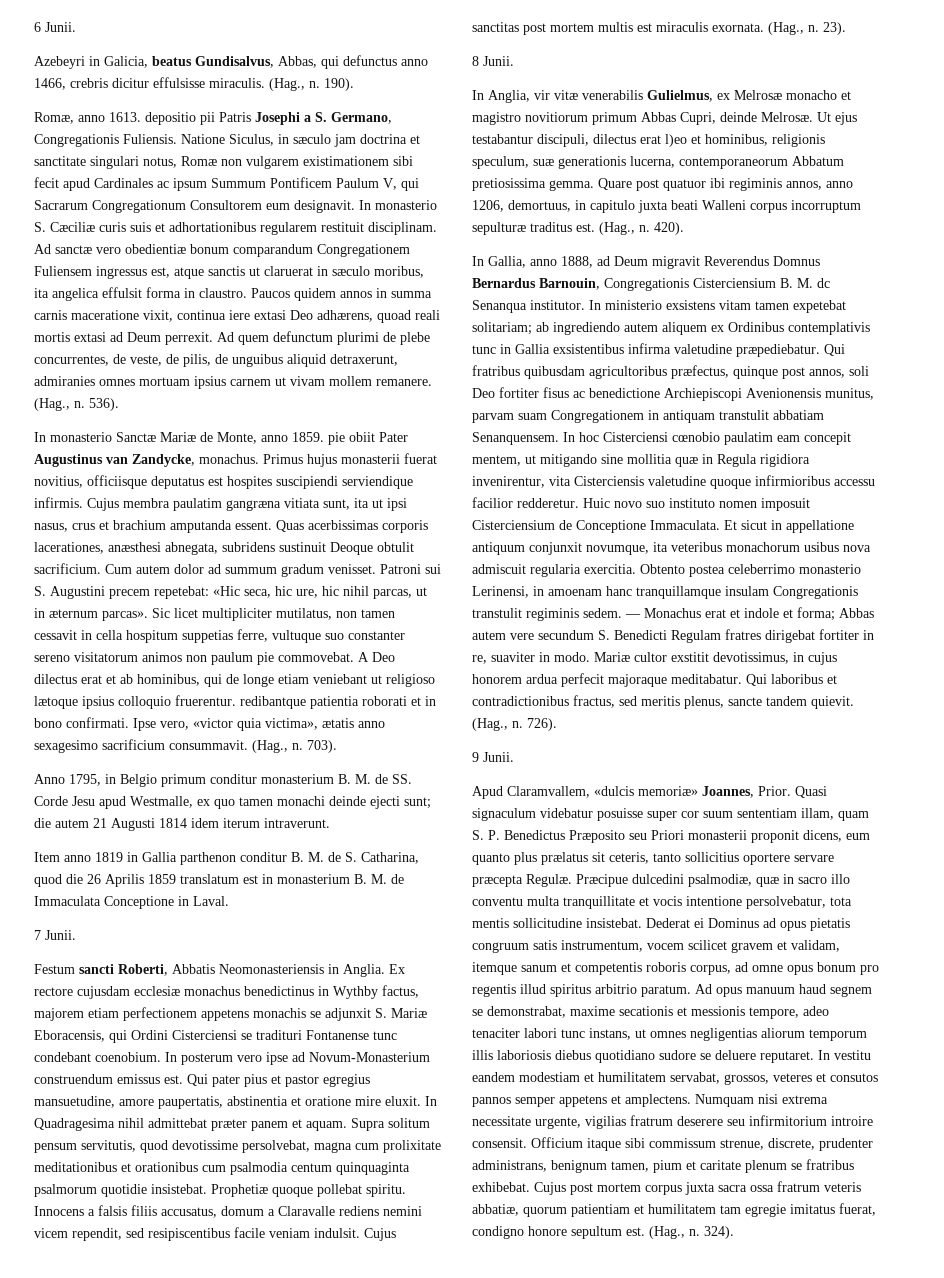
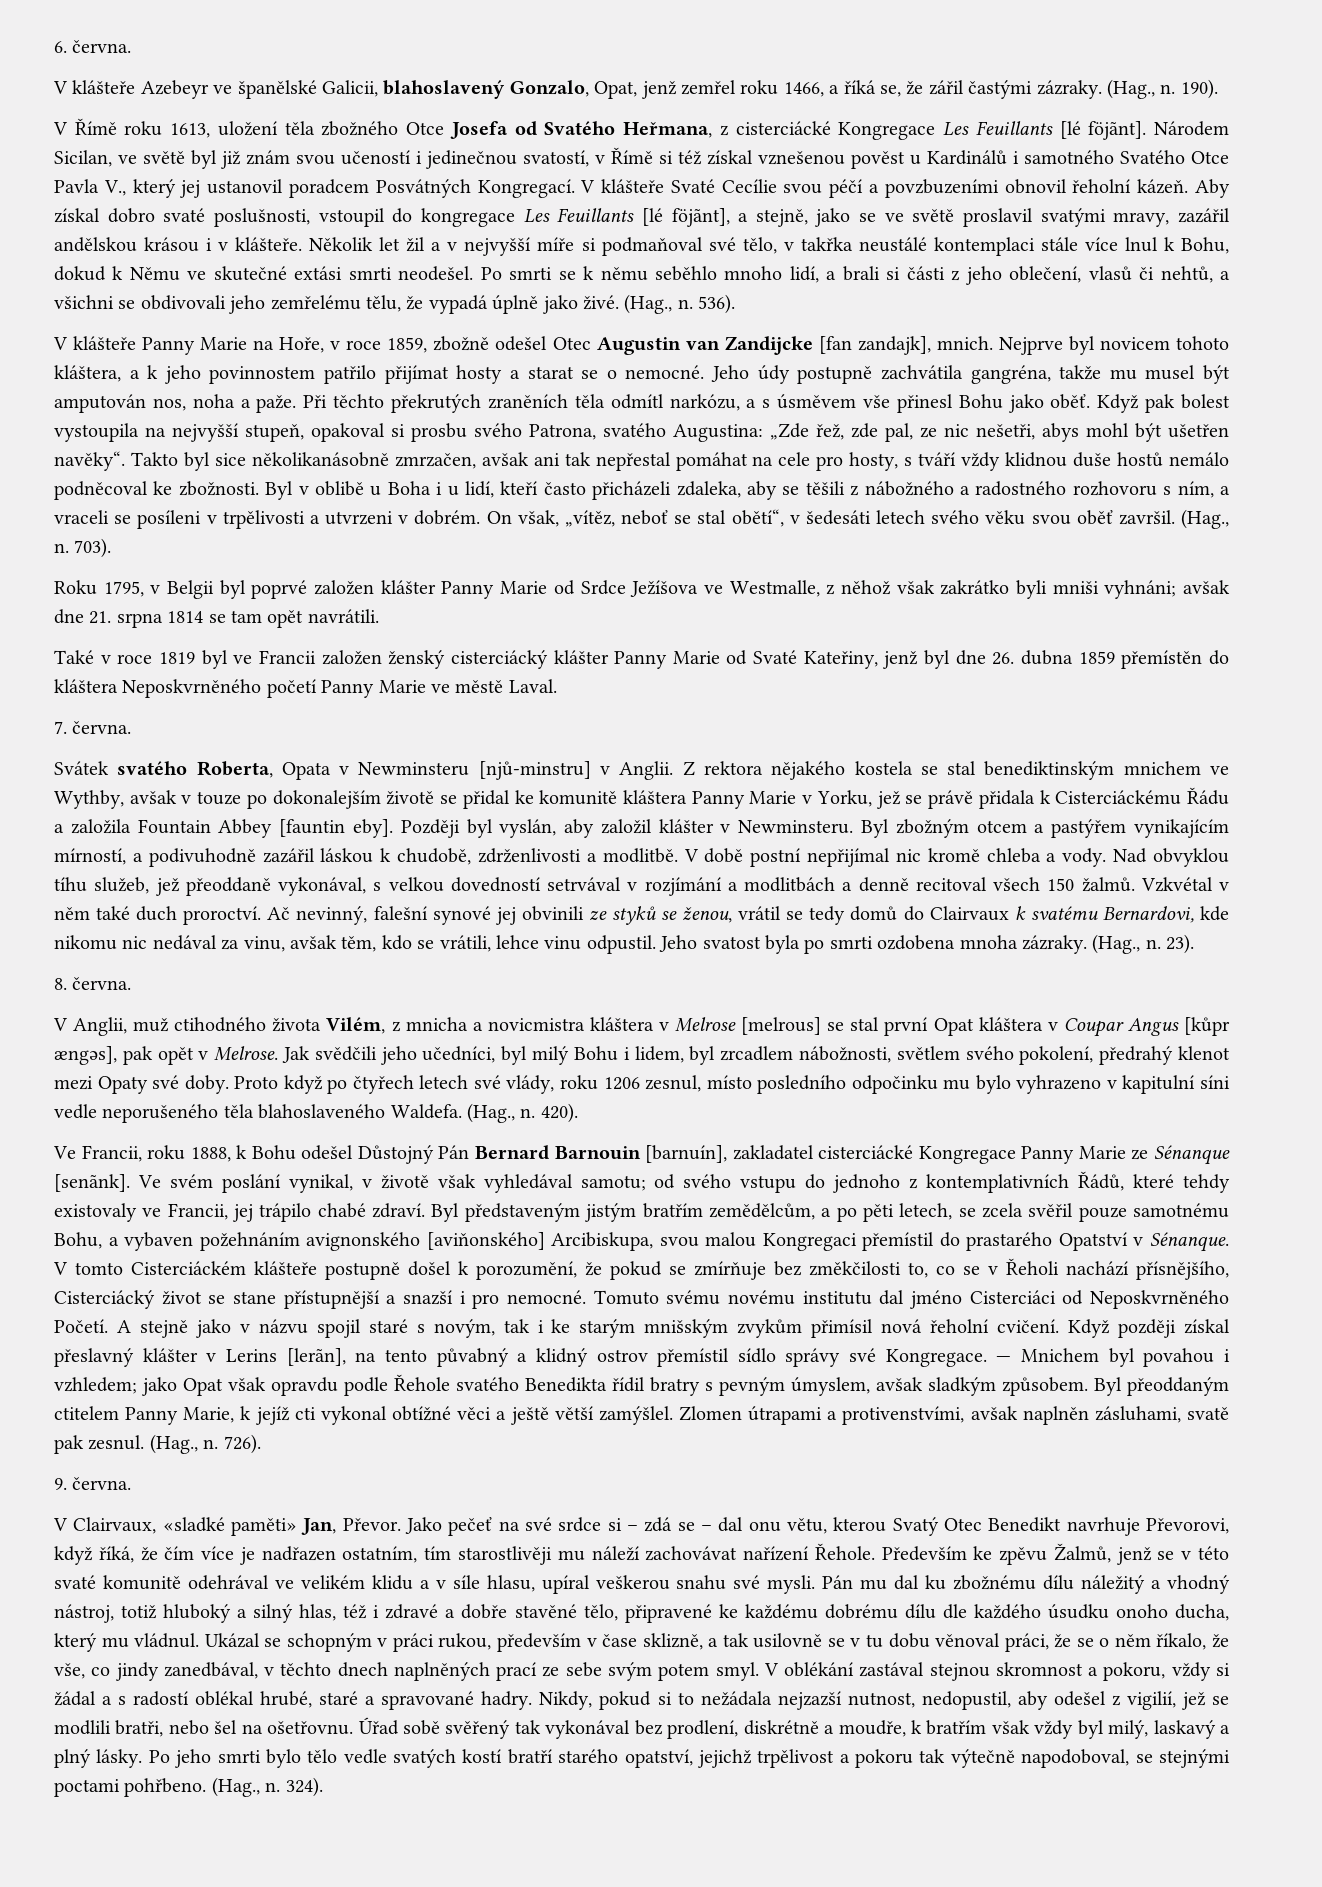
- 6 Junii.
- Azebeyri in Galicia, beatus Gundisalvus, Abbas, qui defunctus anno 1466, crebris dicitur effulsisse miraculis. (Hag., n. 190).
- Romæ, anno 1613. depositio pii Patris Josephi a S. Germano, Congregationis Fuliensis. Natione Siculus, in sæculo jam doctrina et sanctitate singulari notus, Romæ non vulgarem existimationem sibi fecit apud Cardinales ac ipsum Summum Pontificem Paulum V, qui Sacrarum Congregationum Consultorem eum designavit. In monasterio S. Cæciliæ curis suis et adhortationibus regularem restituit disciplinam. Ad sanctæ vero obedientiæ bonum comparandum Congregationem Fuliensem ingressus est, atque sanctis ut claruerat in sæculo moribus, ita angelica effulsit forma in claustro. Paucos quidem annos in summa carnis maceratione vixit, continua iere extasi Deo adhærens, quoad reali mortis extasi ad Deum perrexit. Ad quem defunctum plurimi de plebe concurrentes, de veste, de pilis, de unguibus aliquid detraxerunt, admiranies omnes mortuam ipsius carnem ut vivam mollem remanere. (Hag., n. 536).
- In monasterio Sanctæ Mariæ de Monte, anno 1859. pie obiit Pater Augustinus van Zandycke, monachus. Primus hujus monasterii fuerat novitius, officiisque deputatus est hospites suscipiendi serviendique infirmis. Cujus membra paulatim gangræna vitiata sunt, ita ut ipsi nasus, crus et brachium amputanda essent. Quas acerbissimas corporis lacerationes, anæsthesi abnegata, subridens sustinuit Deoque obtulit sacrificium. Cum autem dolor ad summum gradum venisset. Patroni sui S. Augustini precem repetebat: «Hic seca, hic ure, hic nihil parcas, ut in æternum parcas». Sic licet multipliciter mutilatus, non tamen cessavit in cella hospitum suppetias ferre, vultuque suo constanter sereno visitatorum animos non paulum pie commovebat. A Deo dilectus erat et ab hominibus, qui de longe etiam veniebant ut religioso lætoque ipsius colloquio fruerentur. redibantque patientia roborati et in bono confirmati. Ipse vero, «victor quia victima», ætatis anno sexagesimo sacrificium consummavit. (Hag., n. 703).
- Anno 1795, in Belgio primum conditur monasterium B. M. de SS. Corde Jesu apud Westmalle, ex quo tamen monachi deinde ejecti sunt; die autem 21 Augusti 1814 idem iterum intraverunt.
- Item anno 1819 in Gallia parthenon conditur B. M. de S. Catharina, quod die 26 Aprilis 1859 translatum est in monasterium B. M. de Immaculata Conceptione in Laval.
- 7 Junii.
- Festum sancti Roberti, Abbatis Neomonasteriensis in Anglia. Ex rectore cujusdam ecclesiæ monachus benedictinus in Wythby factus, majorem etiam perfectionem appetens monachis se adjunxit S. Mariæ Eboracensis, qui Ordini Cisterciensi se tradituri Fontanense tunc condebant coenobium. In posterum vero ipse ad Novum-Monasterium construendum emissus est. Qui pater pius et pastor egregius mansuetudine, amore paupertatis, abstinentia et oratione mire eluxit. In Quadragesima nihil admittebat præter panem et aquam. Supra solitum pensum servitutis, quod devotissime persolvebat, magna cum prolixitate meditationibus et orationibus cum psalmodia centum quinquaginta psalmorum quotidie insistebat. Prophetiæ quoque pollebat spiritu. Innocens a falsis filiis accusatus, domum a Claravalle rediens nemini vicem rependit, sed resipiscentibus facile veniam indulsit. Cujus sanctitas post mortem multis est miraculis exornata. (Hag., n. 23).
- 8 Junii.
- In Anglia, vir vitæ venerabilis Gulielmus, ex Melrosæ monacho et magistro novitiorum primum Abbas Cupri, deinde Melrosæ. Ut ejus testabantur discipuli, dilectus erat l)eo et hominibus, religionis speculum, suæ generationis lucerna, contemporaneorum Abbatum pretiosissima gemma. Quare post quatuor ibi regiminis annos, anno 1206, demortuus, in capitulo juxta beati Walleni corpus incorruptum sepulturæ traditus est. (Hag., n. 420).
- In Gallia, anno 1888, ad Deum migravit Reverendus Domnus Bernardus Barnouin, Congregationis Cisterciensium B. M. dc Senanqua institutor. In ministerio exsistens vitam tamen expetebat solitariam; ab ingrediendo autem aliquem ex Ordinibus contemplativis tunc in Gallia exsistentibus infirma valetudine præpediebatur. Qui fratribus quibusdam agricultoribus præfectus, quinque post annos, soli Deo fortiter fisus ac benedictione Archiepiscopi Avenionensis munitus, parvam suam Congregationem in antiquam transtulit abbatiam Senanquensem. In hoc Cisterciensi cœnobio paulatim eam concepit mentem, ut mitigando sine mollitia quæ in Regula rigidiora invenirentur, vita Cisterciensis valetudine quoque infirmioribus accessu facilior redderetur. Huic novo suo instituto nomen imposuit Cisterciensium de Conceptione Immaculata. Et sicut in appellatione antiquum conjunxit novumque, ita veteribus monachorum usibus nova admiscuit regularia exercitia. Obtento postea celeberrimo monasterio Lerinensi, in amoenam hanc tranquillamque insulam Congregationis transtulit regiminis sedem. — Monachus erat et indole et forma; Abbas autem vere secundum S. Benedicti Regulam fratres dirigebat fortiter in re, suaviter in modo. Mariæ cultor exstitit devotissimus, in cujus honorem ardua perfecit majoraque meditabatur. Qui laboribus et contradictionibus fractus, sed meritis plenus, sancte tandem quievit. (Hag., n. 726).
- 9 Junii.
- Apud Claramvallem, «dulcis memoriæ» Joannes, Prior. Quasi signaculum videbatur posuisse super cor suum sententiam illam, quam S. P. Benedictus Præposito seu Priori monasterii proponit dicens, eum quanto plus prælatus sit ceteris, tanto sollicitius oportere servare præcepta Regulæ. Præcipue dulcedini psalmodiæ, quæ in sacro illo conventu multa tranquillitate et vocis intentione persolvebatur, tota mentis sollicitudine insistebat. Dederat ei Dominus ad opus pietatis congruum satis instrumentum, vocem scilicet gravem et validam, itemque sanum et competentis roboris corpus, ad omne opus bonum pro regentis illud spiritus arbitrio paratum. Ad opus manuum haud segnem se demonstrabat, maxime secationis et messionis tempore, adeo tenaciter labori tunc instans, ut omnes negligentias aliorum temporum illis laboriosis diebus quotidiano sudore se deluere reputaret. In vestitu eandem modestiam et humilitatem servabat, grossos, veteres et consutos pannos semper appetens et amplectens. Numquam nisi extrema necessitate urgente, vigilias fratrum deserere seu infirmitorium introire consensit. Officium itaque sibi commissum strenue, discrete, prudenter administrans, benignum tamen, pium et caritate plenum se fratribus exhibebat. Cujus post mortem corpus juxta sacra ossa fratrum veteris abbatiæ, quorum patientiam et humilitatem tam egregie imitatus fuerat, condigno honore sepultum est.
+ 6. června.
+ V klášteře Azebeyr ve španělské Galicii, blahoslavený Gonzalo, Opat, jenž zemřel roku 1466, a říká se, že zářil častými zázraky. (Hag., n. 190).
+ V Římě roku 1613, uložení těla zbožného Otce Josefa od Svatého Heřmana, z cisterciácké Kongregace Les Feuillants [lé föjãnt]. Národem Sicilan, ve světě byl již znám svou učeností i jedinečnou svatostí, v Římě si též získal vznešenou pověst u Kardinálů i samotného Svatého Otce Pavla V., který jej ustanovil poradcem Posvátných Kongregací. V klášteře Svaté Cecílie svou péčí a povzbuzeními obnovil řeholní kázeň. Aby získal dobro svaté poslušnosti, vstoupil do kongregace Les Feuillants [lé föjãnt], a stejně, jako se ve světě proslavil svatými mravy, zazářil andělskou krásou i v klášteře. Několik let žil a v nejvyšší míře si podmaňoval své tělo, v takřka neustálé kontemplaci stále více lnul k Bohu, dokud k Němu ve skutečné extási smrti neodešel. Po smrti se k němu seběhlo mnoho lidí, a brali si části z jeho oblečení, vlasů či nehtů, a všichni se obdivovali jeho zemřelému tělu, že vypadá úplně jako živé. (Hag., n. 536).
+ V klášteře Panny Marie na Hoře, v roce 1859, zbožně odešel Otec Augustin van Zandijcke [fan zandajk], mnich. Nejprve byl novicem tohoto kláštera, a k jeho povinnostem patřilo přijímat hosty a starat se o nemocné. Jeho údy postupně zachvátila gangréna, takže mu musel být amputován nos, noha a paže. Při těchto překrutých zraněních těla odmítl narkózu, a s úsměvem vše přinesl Bohu jako oběť. Když pak bolest vystoupila na nejvyšší stupeň, opakoval si prosbu svého Patrona, svatého Augustina: „Zde řež, zde pal, ze nic nešetři, abys mohl být ušetřen navěky“. Takto byl sice několikanásobně zmrzačen, avšak ani tak nepřestal pomáhat na cele pro hosty, s tváří vždy klidnou duše hostů nemálo podněcoval ke zbožnosti. Byl v oblibě u Boha i u lidí, kteří často přicházeli zdaleka, aby se těšili z nábožného a radostného rozhovoru s ním, a vraceli se posíleni v trpělivosti a utvrzeni v dobrém. On však, „vítěz, neboť se stal obětí“, v šedesáti letech svého věku svou oběť završil. (Hag., n. 703).
+ Roku 1795, v Belgii byl poprvé založen klášter Panny Marie od Srdce Ježíšova ve Westmalle, z něhož však zakrátko byli mniši vyhnáni; avšak dne 21. srpna 1814 se tam opět navrátili.
+ Také v roce 1819 byl ve Francii založen ženský cisterciácký klášter Panny Marie od Svaté Kateřiny, jenž byl dne 26. dubna 1859 přemístěn do kláštera Neposkvrněného početí Panny Marie ve městě Laval.
+ 7. června.
+ Svátek svatého Roberta, Opata v Newminsteru [njů-minstru] v Anglii. Z rektora nějakého kostela se stal benediktinským mnichem ve Wythby, avšak v touze po dokonalejším životě se přidal ke komunitě kláštera Panny Marie v Yorku, jež se právě přidala k Cisterciáckému Řádu a založila Fountain Abbey [fauntin eby]. Později byl vyslán, aby založil klášter v Newminsteru. Byl zbožným otcem a pastýřem vynikajícím mírností, a podivuhodně zazářil láskou k chudobě, zdrženlivosti a modlitbě. V době postní nepřijímal nic kromě chleba a vody. Nad obvyklou tíhu služeb, jež přeoddaně vykonával, s velkou dovedností setrvával v rozjímání a modlitbách a denně recitoval všech 150 žalmů. Vzkvétal v něm také duch proroctví. Ač nevinný, falešní synové jej obvinili ze styků se ženou, vrátil se tedy domů do Clairvaux k svatému Bernardovi, kde nikomu nic nedával za vinu, avšak těm, kdo se vrátili, lehce vinu odpustil. Jeho svatost byla po smrti ozdobena mnoha zázraky. (Hag., n. 23).
+ 8. června.
+ V Anglii, muž ctihodného života Vilém, z mnicha a novicmistra kláštera v Melrose [melrous] se stal první Opat kláštera v Coupar Angus [kůpr ængəs], pak opět v Melrose. Jak svědčili jeho učedníci, byl milý Bohu i lidem, byl zrcadlem nábožnosti, světlem svého pokolení, předrahý klenot mezi Opaty své doby. Proto když po čtyřech letech své vlády, roku 1206 zesnul, místo posledního odpočinku mu bylo vyhrazeno v kapitulní síni vedle neporušeného těla blahoslaveného Waldefa. (Hag., n. 420).
+ Ve Francii, roku 1888, k Bohu odešel Důstojný Pán Bernard Barnouin [barnuín], zakladatel cisterciácké Kongregace Panny Marie ze Sénanque [senãnk]. Ve svém poslání vynikal, v životě však vyhledával samotu; od svého vstupu do jednoho z kontemplativních Řádů, které tehdy existovaly ve Francii, jej trápilo chabé zdraví. Byl představeným jistým bratřím zemědělcům, a po pěti letech, se zcela svěřil pouze samotnému Bohu, a vybaven požehnáním avignonského [aviňonského] Arcibiskupa, svou malou Kongregaci přemístil do prastarého Opatství v Sénanque. V tomto Cisterciáckém klášteře postupně došel k porozumění, že pokud se zmírňuje bez změkčilosti to, co se v Řeholi nachází přísnějšího, Cisterciácký život se stane přístupnější a snazší i pro nemocné. Tomuto svému novému institutu dal jméno Cisterciáci od Neposkvrněného Početí. A stejně jako v názvu spojil staré s novým, tak i ke starým mnišským zvykům přimísil nová řeholní cvičení. Když později získal přeslavný klášter v Lerins [lerãn], na tento půvabný a klidný ostrov přemístil sídlo správy své Kongregace. — Mnichem byl povahou i vzhledem; jako Opat však opravdu podle Řehole svatého Benedikta řídil bratry s pevným úmyslem, avšak sladkým způsobem. Byl přeoddaným ctitelem Panny Marie, k jejíž cti vykonal obtížné věci a ještě větší zamýšlel. Zlomen útrapami a protivenstvími, avšak naplněn zásluhami, svatě pak zesnul. (Hag., n. 726).
+ 9. června.
+ V Clairvaux, «sladké paměti» Jan, Převor. Jako pečeť na své srdce si – zdá se – dal onu větu, kterou Svatý Otec Benedikt navrhuje Převorovi, když říká, že čím více je nadřazen ostatním, tím starostlivěji mu náleží zachovávat nařízení Řehole. Především ke zpěvu Žalmů, jenž se v této svaté komunitě odehrával ve velikém klidu a v síle hlasu, upíral veškerou snahu své mysli. Pán mu dal ku zbožnému dílu náležitý a vhodný nástroj, totiž hluboký a silný hlas, též i zdravé a dobře stavěné tělo, připravené ke každému dobrému dílu dle každého úsudku onoho ducha, který mu vládnul. Ukázal se schopným v práci rukou, především v čase sklizně, a tak usilovně se v tu dobu věnoval práci, že se o něm říkalo, že vše, co jindy zanedbával, v těchto dnech naplněných prací ze sebe svým potem smyl. V oblékání zastával stejnou skromnost a pokoru, vždy si žádal a s radostí oblékal hrubé, staré a spravované hadry. Nikdy, pokud si to nežádala nejzazší nutnost, nedopustil, aby odešel z vigilií, jež se modlili bratři, nebo šel na ošetřovnu. Úřad sobě svěřený tak vykonával bez prodlení, diskrétně a moudře, k bratřím však vždy byl milý, laskavý a plný lásky. Po jeho smrti bylo tělo vedle svatých kostí bratří starého opatství, jejichž trpělivost a pokoru tak výtečně napodoboval, se stejnými poctami pohřbeno.

